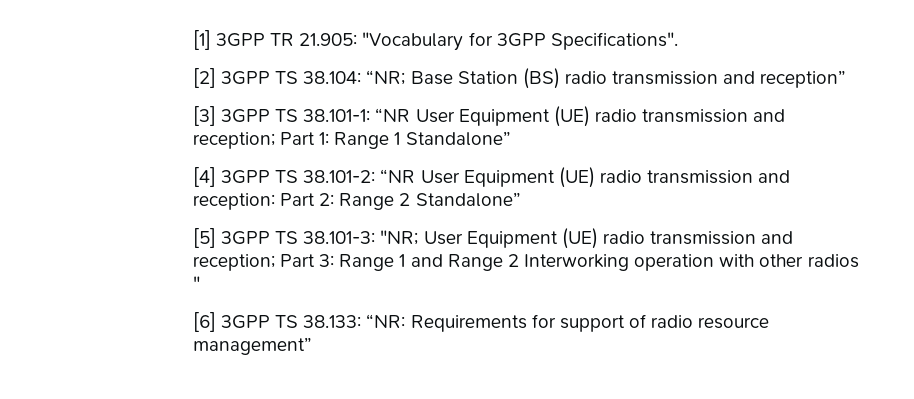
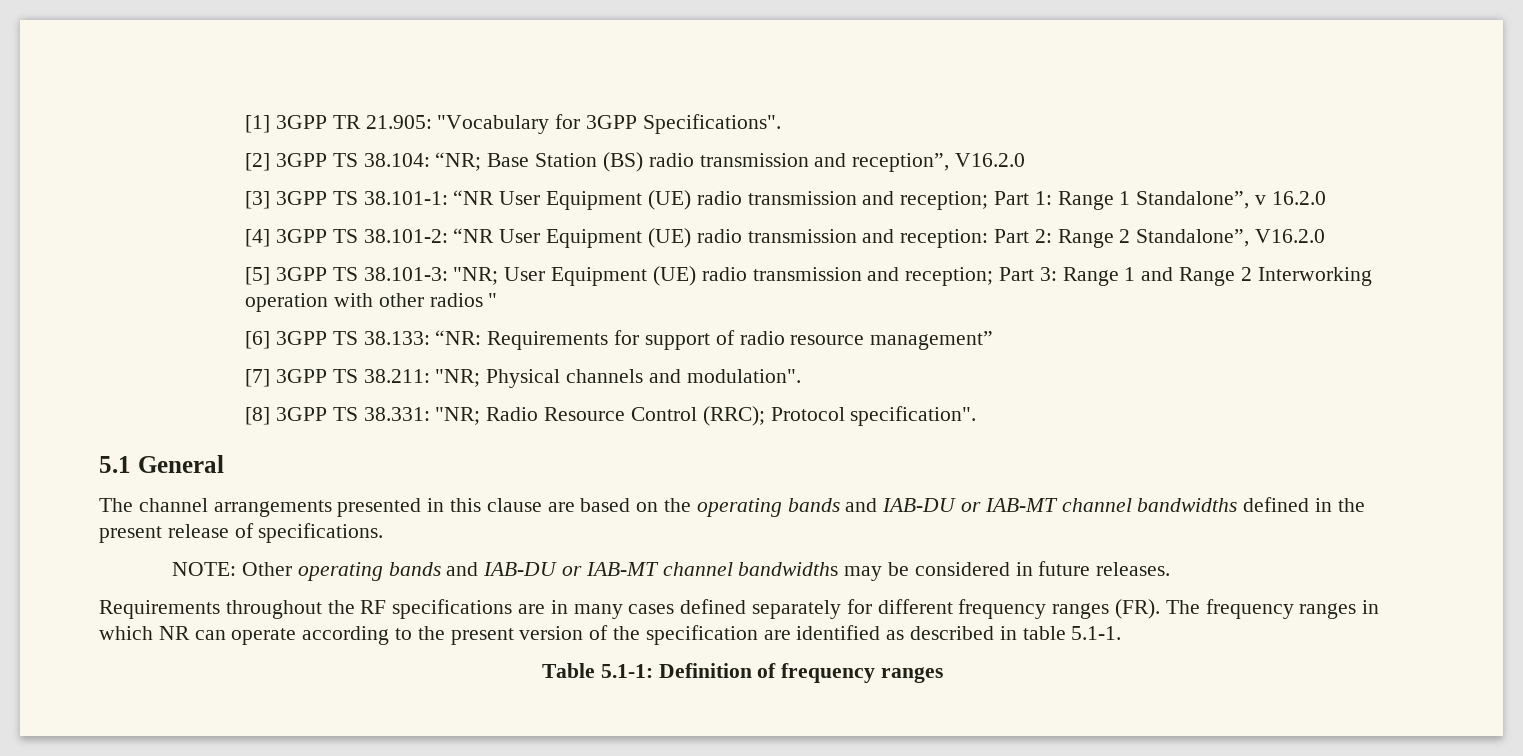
- [2] 3GPP TS 38.104: “NR; Base Station (BS) radio transmission and reception”
+ [2] 3GPP TS 38.104: “NR; Base Station (BS) radio transmission and reception”, V16.2.0
- [3] 3GPP TS 38.101-1: “NR User Equipment (UE) radio transmission and reception; Part 1: Range 1 Standalone”
+ [3] 3GPP TS 38.101-1: “NR User Equipment (UE) radio transmission and reception; Part 1: Range 1 Standalone”, v 16.2.0
- [4] 3GPP TS 38.101-2: “NR User Equipment (UE) radio transmission and reception: Part 2: Range 2 Standalone”
+ [4] 3GPP TS 38.101-2: “NR User Equipment (UE) radio transmission and reception: Part 2: Range 2 Standalone”, V16.2.0
+ [7] 3GPP TS 38.211: "NR; Physical channels and modulation".
+ [8] 3GPP TS 38.331: "NR; Radio Resource Control (RRC); Protocol specification".
+ 5.1 General
+ The channel arrangements presented in this clause are based on the operating bands and IAB-DU or IAB-MT channel bandwidths defined in the present release of specifications.
+ NOTE: Other operating bands and IAB-DU or IAB-MT channel bandwidths may be considered in future releases.
+ Requirements throughout the RF specifications are in many cases defined separately for different frequency ranges (FR). The frequency ranges in which NR can operate according to the present version of the specification are identified as described in table 5.1-1.
+ Table 5.1-1: Definition of frequency ranges

